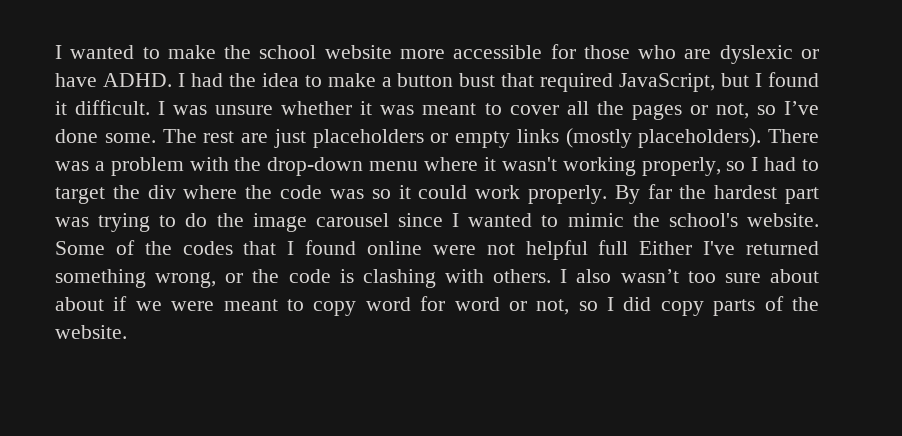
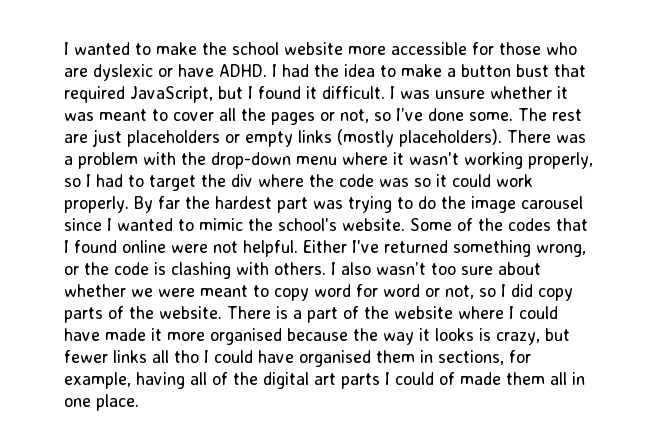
- Some of the codes that I found online were not helpful full Either I've returned something wrong, or the code is clashing with others.
+ Some of the codes that I found online were not helpful. Either I've returned something wrong, or the code is clashing with others.
- I also wasn’t too sure about about if we were meant to copy word for word or not, so I did copy parts of the website.
+ I also wasn’t too sure about whether we were meant to copy word for word or not, so I did copy parts of the website.
+ There is a part of the website where I could have made it more organised because the way it looks is crazy, but fewer links all tho I could have organised them in sections, for example, having all of the digital art parts I could of made them all in one place.

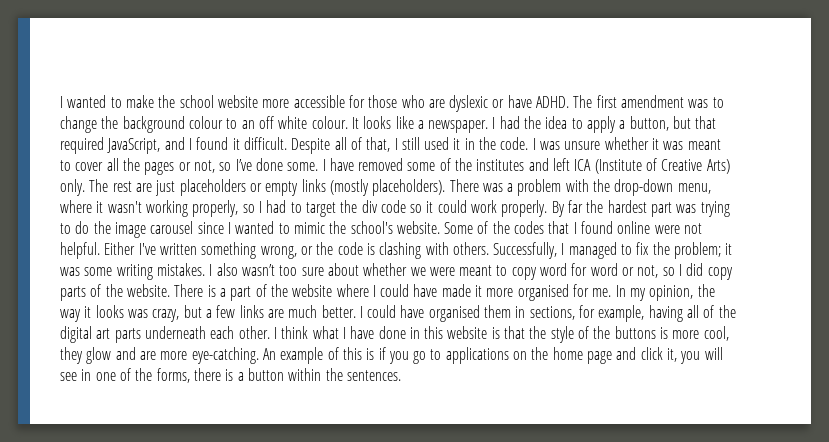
+ The first amendment was to change the background colour to an off white colour. It looks like a newspaper.
- I had the idea to make a button bust that required JavaScript, but I found it difficult.
+ I had the idea to apply a button, but that required JavaScript, and I found it difficult.
+ Despite all of that, I still used it in the code.
+ I have removed some of the institutes and left ICA (Institute of Creative Arts) only.
- There was a problem with the drop-down menu where it wasn't working properly, so I had to target the div where the code was so it could work properly.
+ There was a problem with the drop-down menu, where it wasn't working properly, so I had to target the div code so it could work properly.
- Either I've returned something wrong, or the code is clashing with others.
+ Either I've written something wrong, or the code is clashing with others.
+ Successfully, I managed to fix the problem; it was some writing mistakes.
- There is a part of the website where I could have made it more organised because the way it looks is crazy, but fewer links all tho I could have organised them in sections, for example, having all of the digital art parts I could of made them all in one place.
+ There is a part of the website where I could have made it more organised for me. In my opinion, the way it looks was crazy, but a few links are much better. I could have organised them in sections, for example, having all of the digital art parts underneath each other. I think what I have done in this website is that the style of the buttons is more cool, they glow and are more eye-catching. An example of this is if you go to applications on the home page and click it, you will see in one of the forms, there is a button within the sentences.

